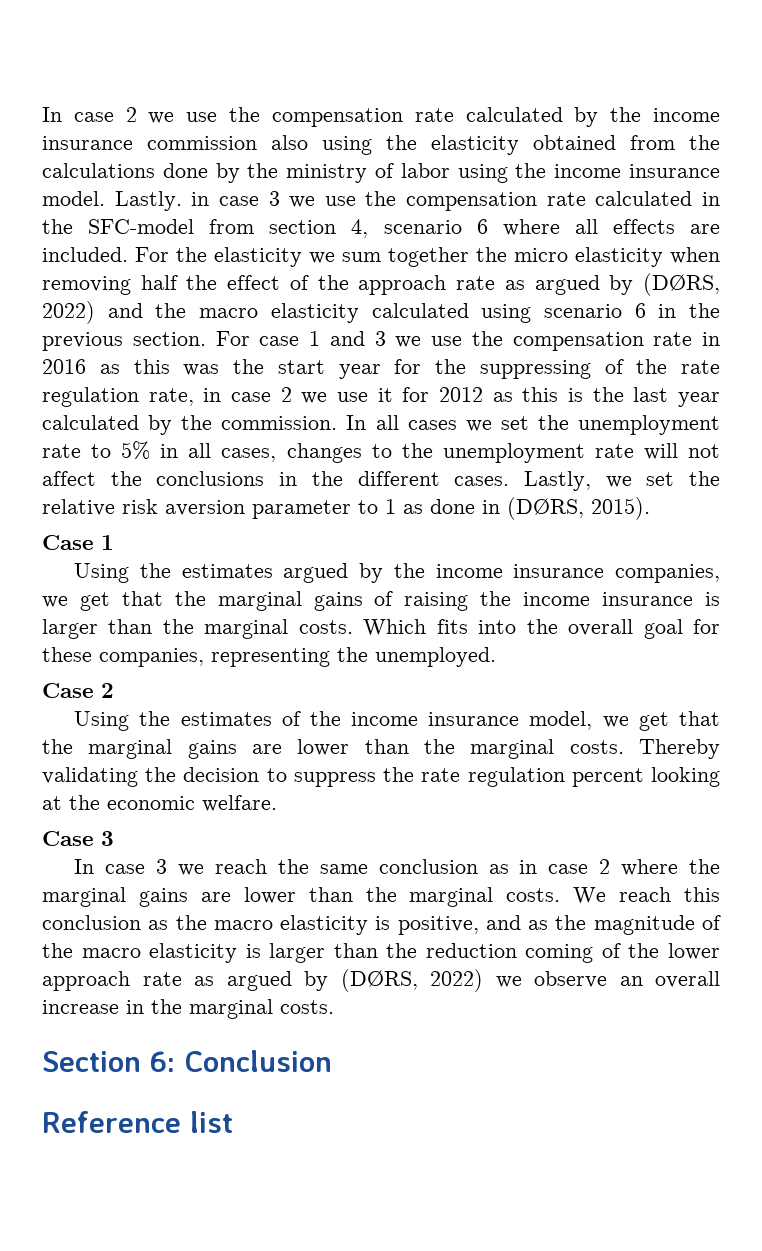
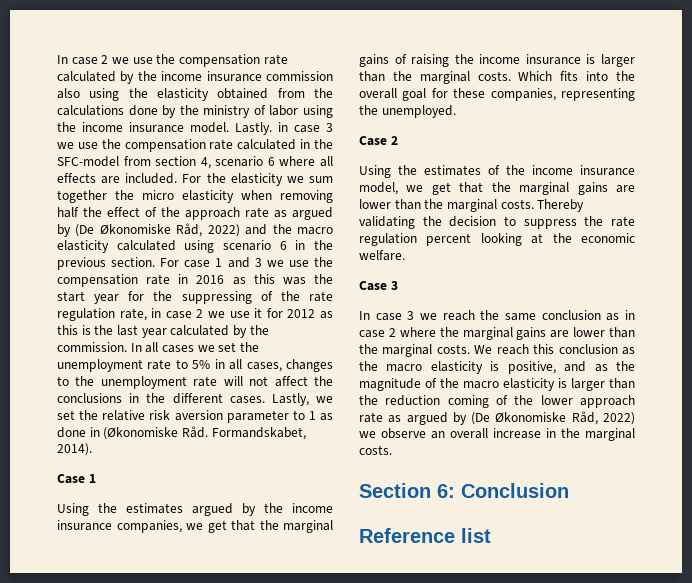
- For the elasticity we sum together the micro elasticity when removing half the effect of the approach rate as argued by (DØRS, 2022) and the macro elasticity calculated using scenario 6 in the previous section.
+ For the elasticity we sum together the micro elasticity when removing half the effect of the approach rate as argued by (De Økonomiske Råd, 2022) and the macro elasticity calculated using scenario 6 in the previous section.
- Lastly, we set the relative risk aversion parameter to 1 as done in (DØRS, 2015).
+ Lastly, we set the relative risk aversion parameter to 1 as done in (Økonomiske Råd. Formandskabet, 2014).
- We reach this conclusion as the macro elasticity is positive, and as the magnitude of the macro elasticity is larger than the reduction coming of the lower approach rate as argued by (DØRS, 2022) we observe an overall increase in the marginal costs.
+ We reach this conclusion as the macro elasticity is positive, and as the magnitude of the macro elasticity is larger than the reduction coming of the lower approach rate as argued by (De Økonomiske Råd, 2022) we observe an overall increase in the marginal costs.

